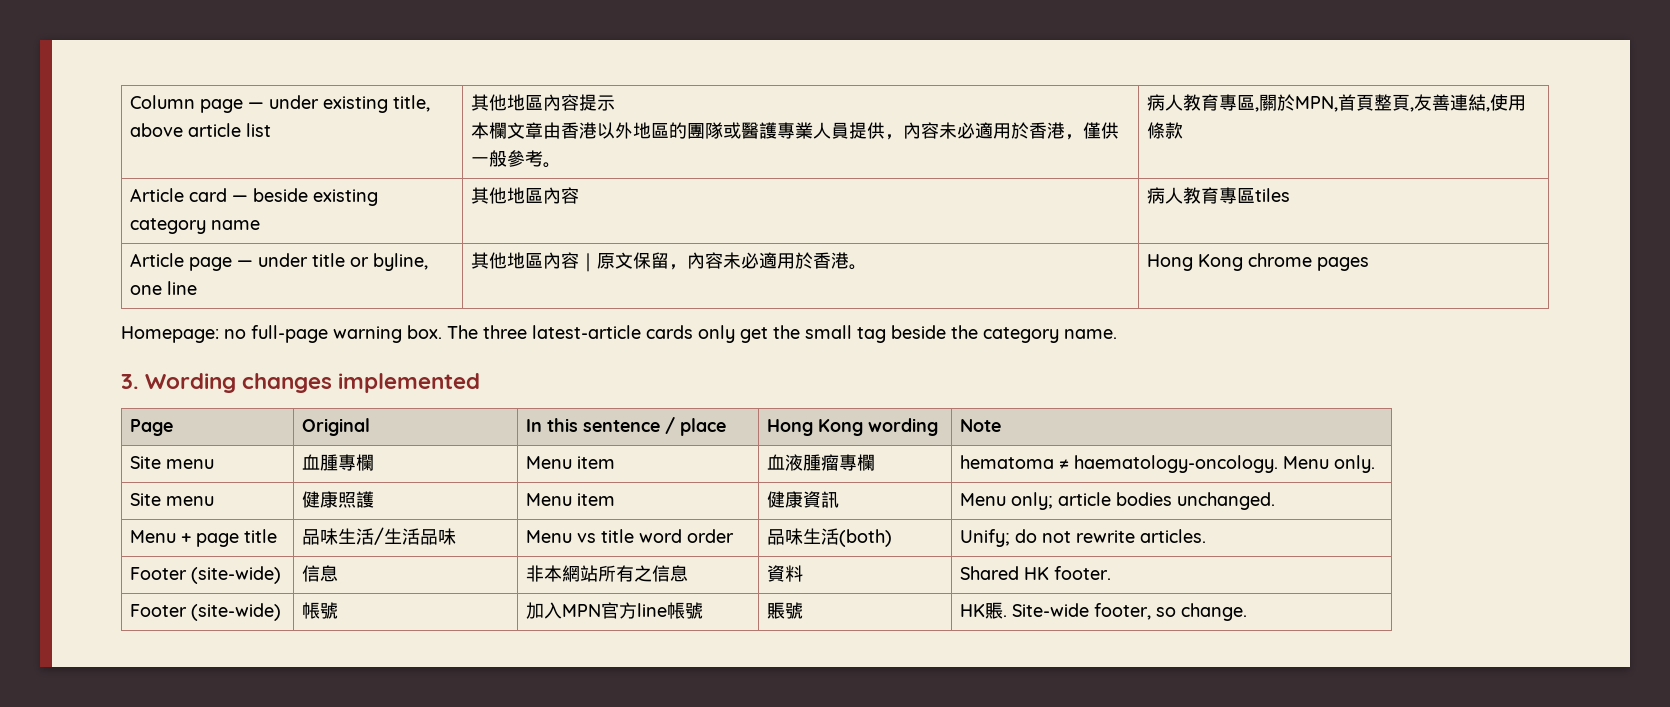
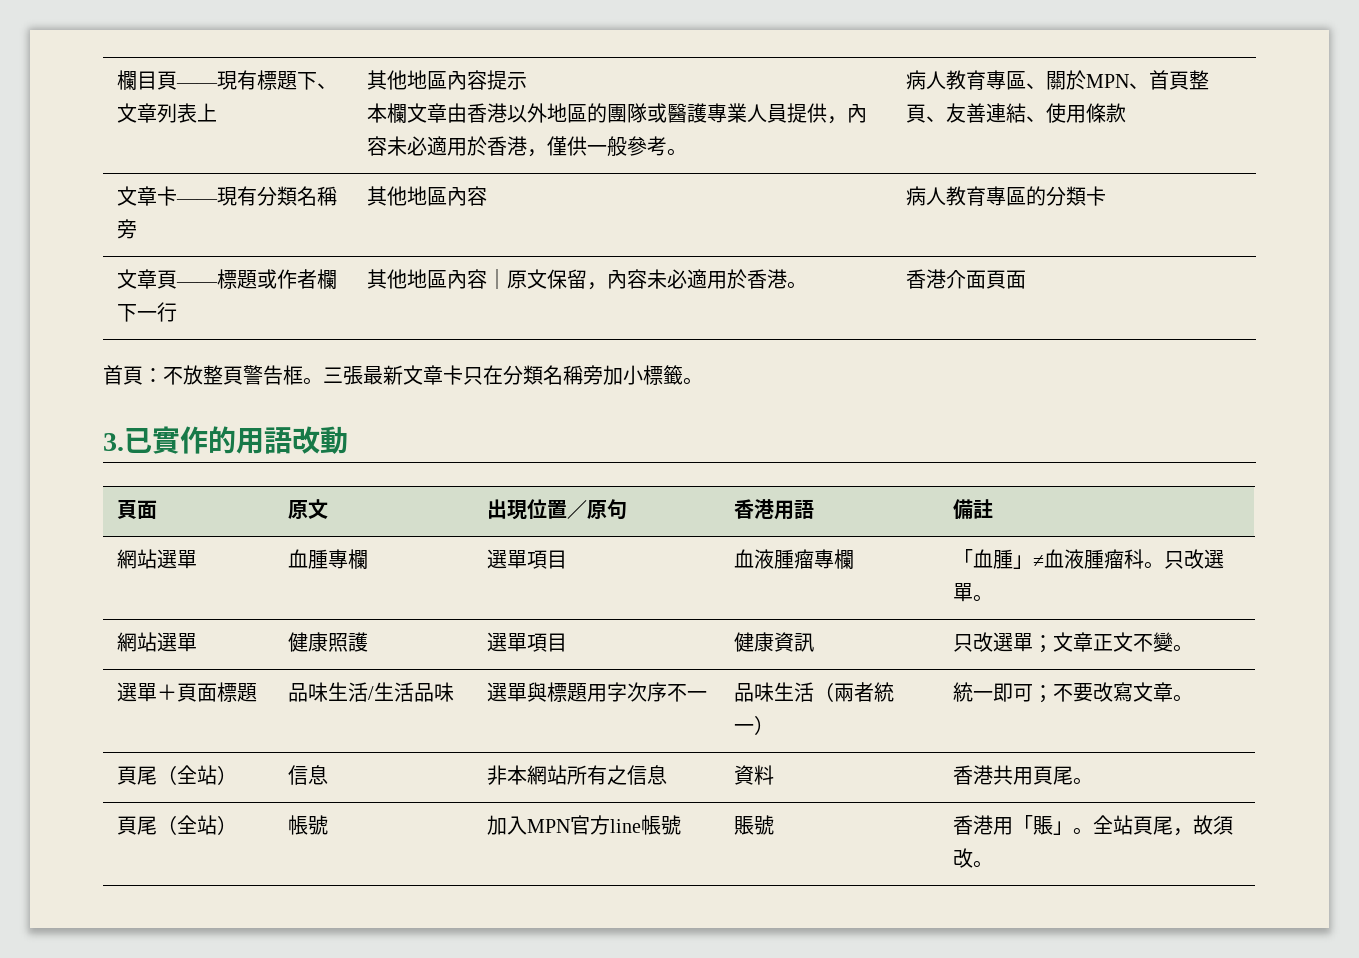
- Column page — under existing title, above article list
+ 欄目頁——現有標題下、文章列表上
- 病人教育專區,關於MPN,首頁整頁,友善連結,使用條款
+ 病人教育專區、關於MPN、首頁整頁、友善連結、使用條款
- Article card — beside existing category name | 其他地區內容 | 病人教育專區tiles
- Article page — under title or byline, one line | 其他地區內容｜原文保留，內容未必適用於香港。 | Hong Kong chrome pages
- Homepage: no full-page warning box. The three latest-article cards only get the small tag beside the category name.
- 3. Wording changes implemented
- Page | Original | In this sentence / place | Hong Kong wording | Note
- Site menu | 血腫專欄 | Menu item | 血液腫瘤專欄 | hematoma ≠ haematology-oncology. Menu only.
- Site menu | 健康照護 | Menu item | 健康資訊 | Menu only; article bodies unchanged.
- Menu + page title | 品味生活/生活品味 | Menu vs title word order | 品味生活(both) | Unify; do not rewrite articles.
- Footer (site-wide) | 信息 | 非本網站所有之信息 | 資料 | Shared HK footer.
- Footer (site-wide) | 帳號 | 加入MPN官方line帳號 | 賬號 | HK賬. Site-wide footer, so change.
+ 文章卡——現有分類名稱旁 | 其他地區內容 | 病人教育專區的分類卡
+ 文章頁——標題或作者欄下一行 | 其他地區內容｜原文保留，內容未必適用於香港。 | 香港介面頁面
+ 首頁：不放整頁警告框。三張最新文章卡只在分類名稱旁加小標籤。
+ 3.已實作的用語改動
+ 頁面 | 原文 | 出現位置／原句 | 香港用語 | 備註
+ 網站選單 | 血腫專欄 | 選單項目 | 血液腫瘤專欄 | 「血腫」≠血液腫瘤科。只改選單。
+ 網站選單 | 健康照護 | 選單項目 | 健康資訊 | 只改選單；文章正文不變。
+ 選單＋頁面標題 | 品味生活/生活品味 | 選單與標題用字次序不一 | 品味生活（兩者統一） | 統一即可；不要改寫文章。
+ 頁尾（全站） | 信息 | 非本網站所有之信息 | 資料 | 香港共用頁尾。
+ 頁尾（全站） | 帳號 | 加入MPN官方line帳號 | 賬號 | 香港用「賬」。全站頁尾，故須改。

